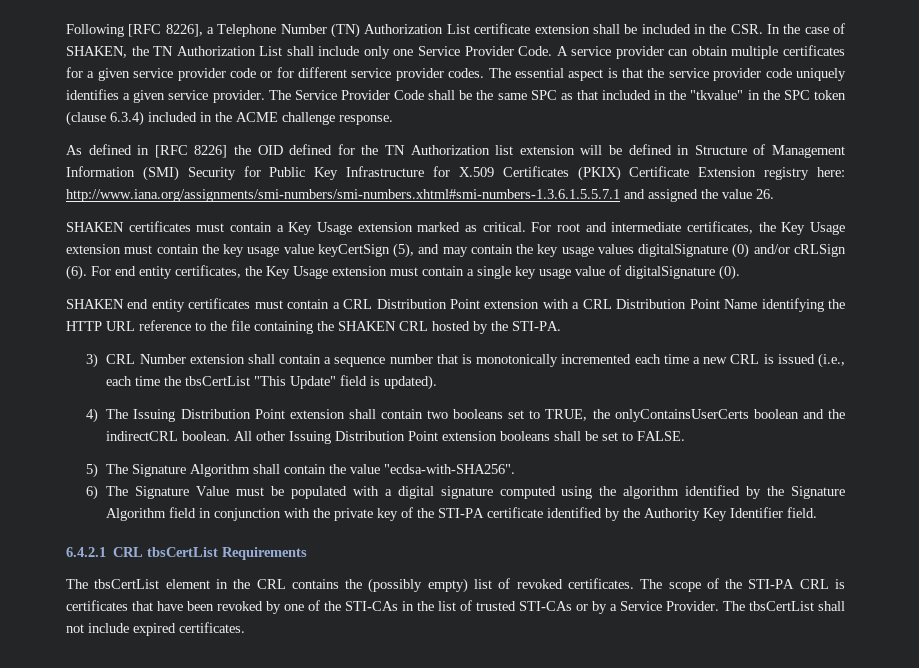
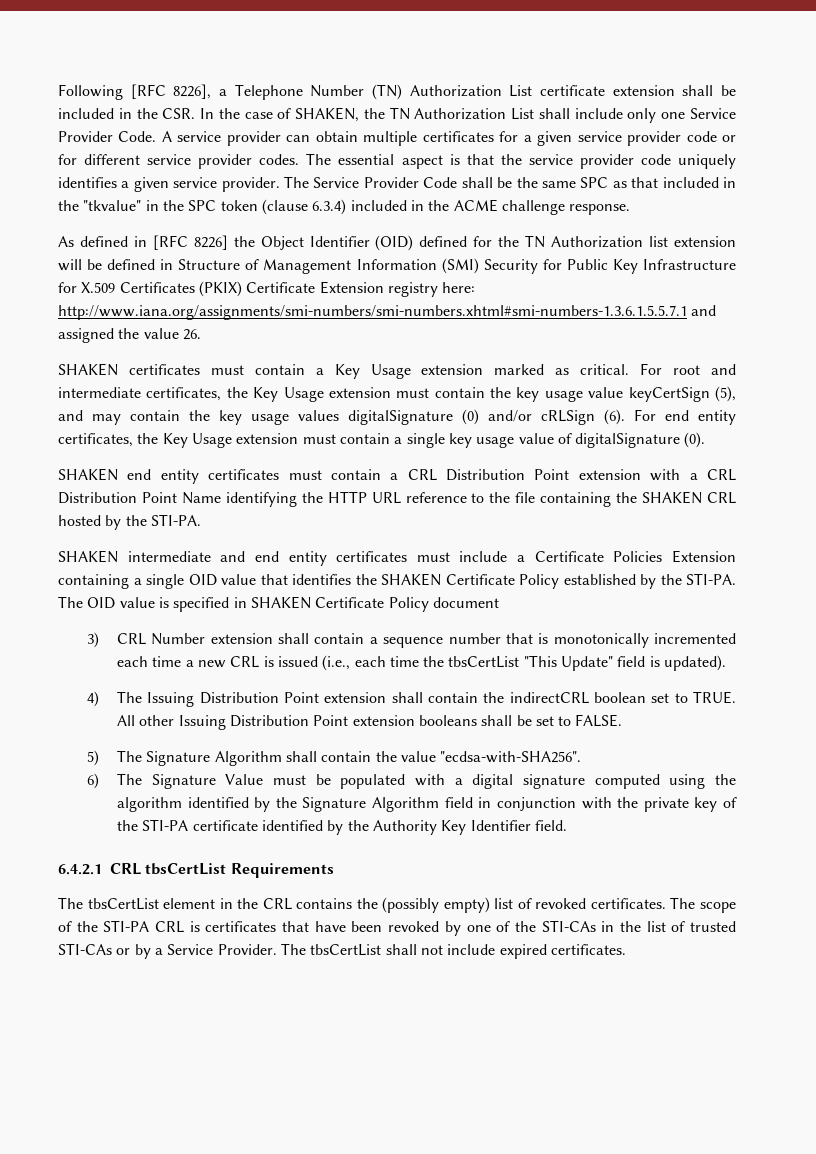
- As defined in [RFC 8226] the OID defined for the TN Authorization list extension will be defined in Structure of Management Information (SMI) Security for Public Key Infrastructure for X.509 Certificates (PKIX) Certificate Extension registry here: http://www.iana.org/assignments/smi-numbers/smi-numbers.xhtml#smi-numbers-1.3.6.1.5.5.7.1 and assigned the value 26.
+ As defined in [RFC 8226] the Object Identifier (OID) defined for the TN Authorization list extension will be defined in Structure of Management Information (SMI) Security for Public Key Infrastructure for X.509 Certificates (PKIX) Certificate Extension registry here: http://www.iana.org/assignments/smi-numbers/smi-numbers.xhtml#smi-numbers-1.3.6.1.5.5.7.1 and assigned the value 26.
+ SHAKEN intermediate and end entity certificates must include a Certificate Policies Extension containing a single OID value that identifies the SHAKEN Certificate Policy established by the STI-PA. The OID value is specified in SHAKEN Certificate Policy document
- 4) The Issuing Distribution Point extension shall contain two booleans set to TRUE, the onlyContainsUserCerts boolean and the indirectCRL boolean.
+ 4) The Issuing Distribution Point extension shall contain the indirectCRL boolean set to TRUE.

